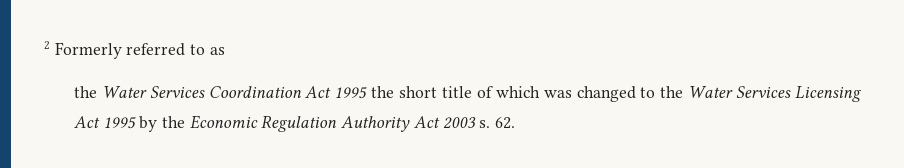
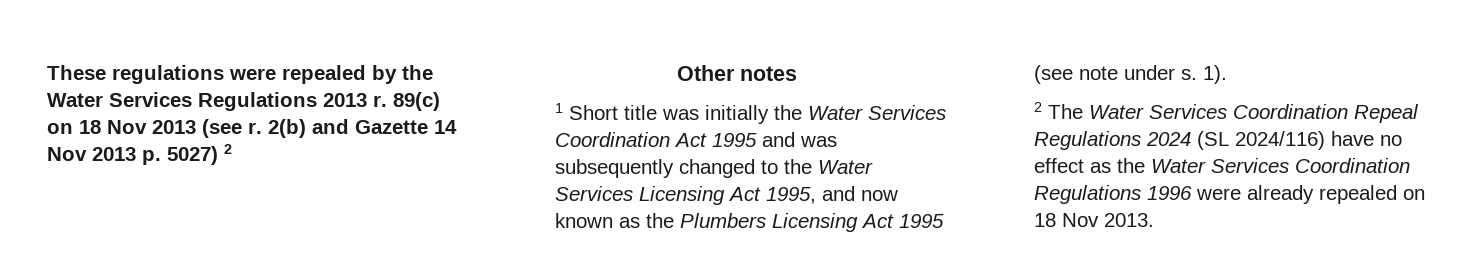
- 2 Formerly referred to as
- the Water Services Coordination Act 1995 the short title of which was changed to the Water Services Licensing Act 1995 by the Economic Regulation Authority Act 2003 s. 62.
+ These regulations were repealed by the Water Services Regulations 2013 r. 89(c) on 18 Nov 2013 (see r. 2(b) and Gazette 14 Nov 2013 p. 5027) 2
+ Other notes
+ 1 Short title was initially the Water Services Coordination Act 1995 and was subsequently changed to the Water Services Licensing Act 1995, and now known as the Plumbers Licensing Act 1995 (see note under s. 1).
+ 2 The Water Services Coordination Repeal Regulations 2024 (SL 2024/116) have no effect as the Water Services Coordination Regulations 1996 were already repealed on 18 Nov 2013.

